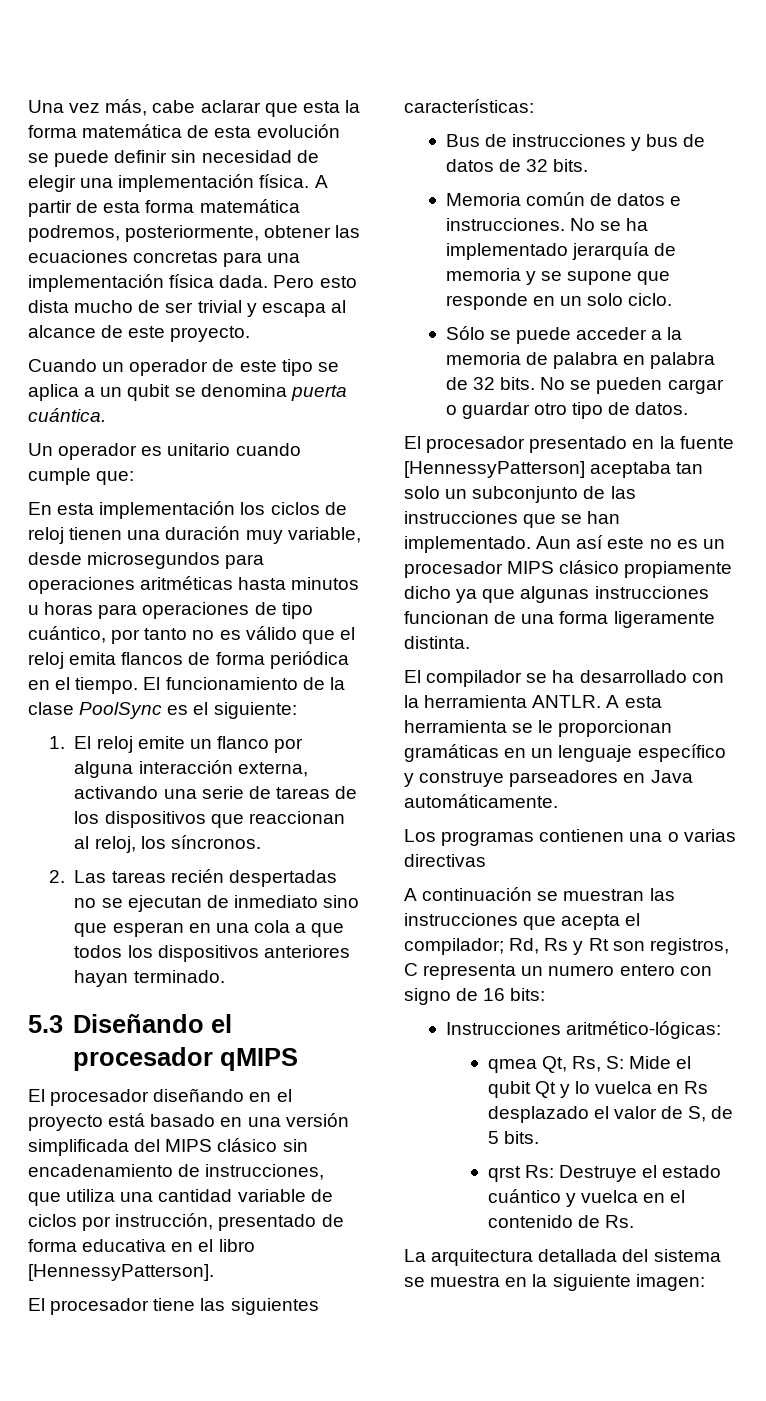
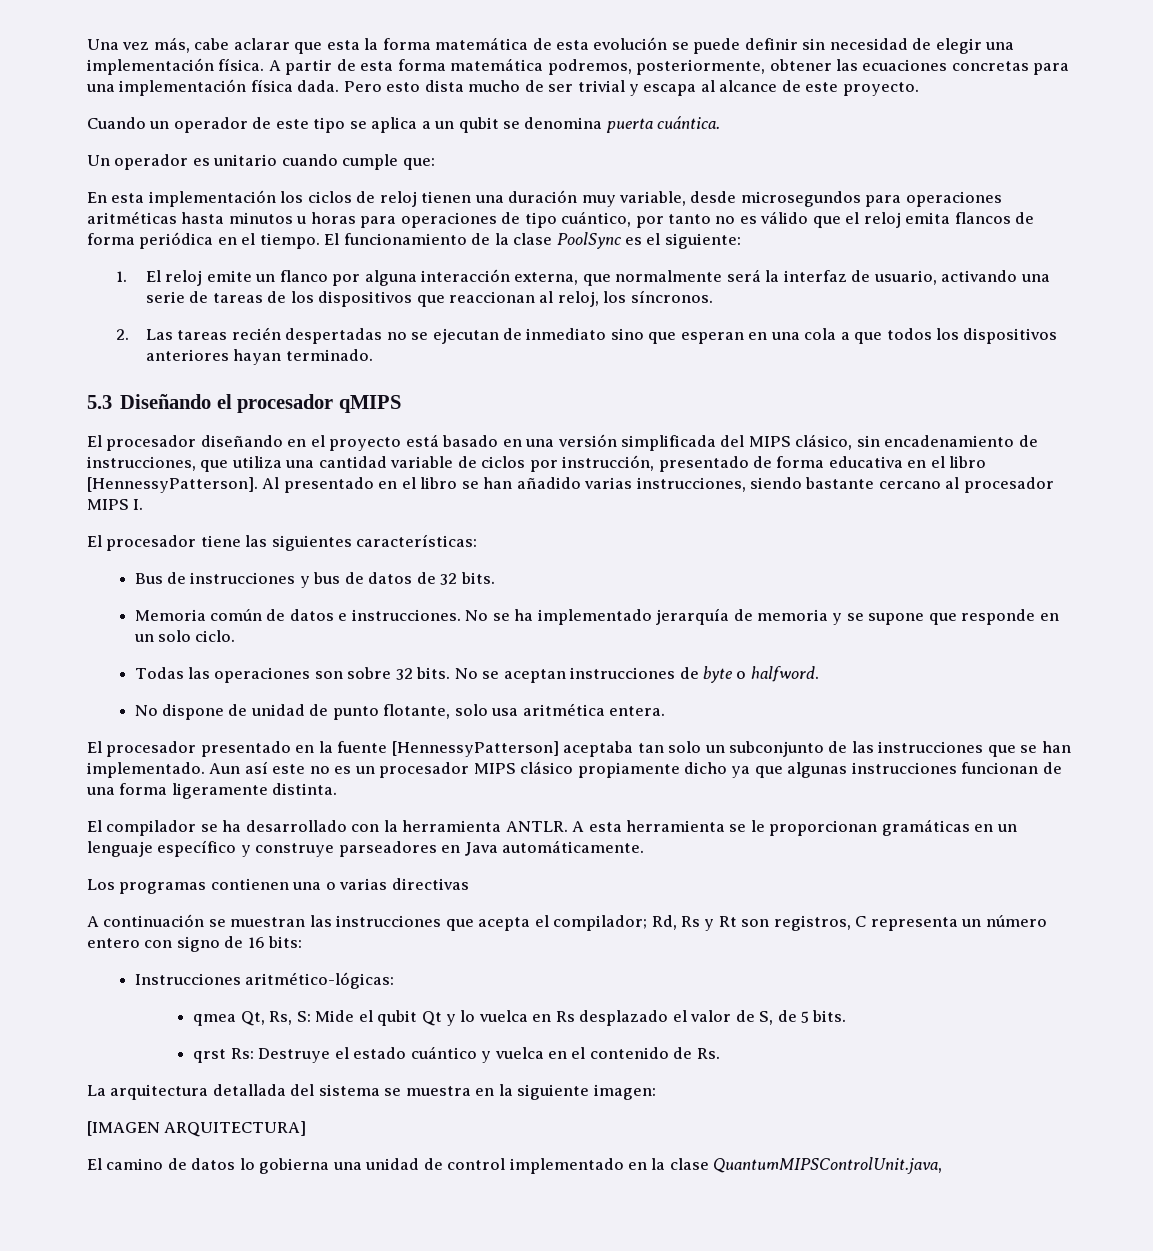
- 1. El reloj emite un flanco por alguna interacción externa, activando una serie de tareas de los dispositivos que reaccionan al reloj, los síncronos.
+ 1. El reloj emite un flanco por alguna interacción externa, que normalmente será la interfaz de usuario, activando una serie de tareas de los dispositivos que reaccionan al reloj, los síncronos.
- El procesador diseñando en el proyecto está basado en una versión simplificada del MIPS clásico sin encadenamiento de instrucciones, que utiliza una cantidad variable de ciclos por instrucción, presentado de forma educativa en el libro [HennessyPatterson].
+ El procesador diseñando en el proyecto está basado en una versión simplificada del MIPS clásico, sin encadenamiento de instrucciones, que utiliza una cantidad variable de ciclos por instrucción, presentado de forma educativa en el libro [HennessyPatterson]. Al presentado en el libro se han añadido varias instrucciones, siendo bastante cercano al procesador MIPS I.
- Sólo se puede acceder a la memoria de palabra en palabra de 32 bits. No se pueden cargar o guardar otro tipo de datos.
+ Todas las operaciones son sobre 32 bits. No se aceptan instrucciones de byte o halfword.
+ No dispone de unidad de punto flotante, solo usa aritmética entera.
- A continuación se muestran las instrucciones que acepta el compilador; Rd, Rs y Rt son registros, C representa un numero entero con signo de 16 bits:
+ A continuación se muestran las instrucciones que acepta el compilador; Rd, Rs y Rt son registros, C representa un número entero con signo de 16 bits:
+ [IMAGEN ARQUITECTURA]
+ El camino de datos lo gobierna una unidad de control implementado en la clase QuantumMIPSControlUnit.java,

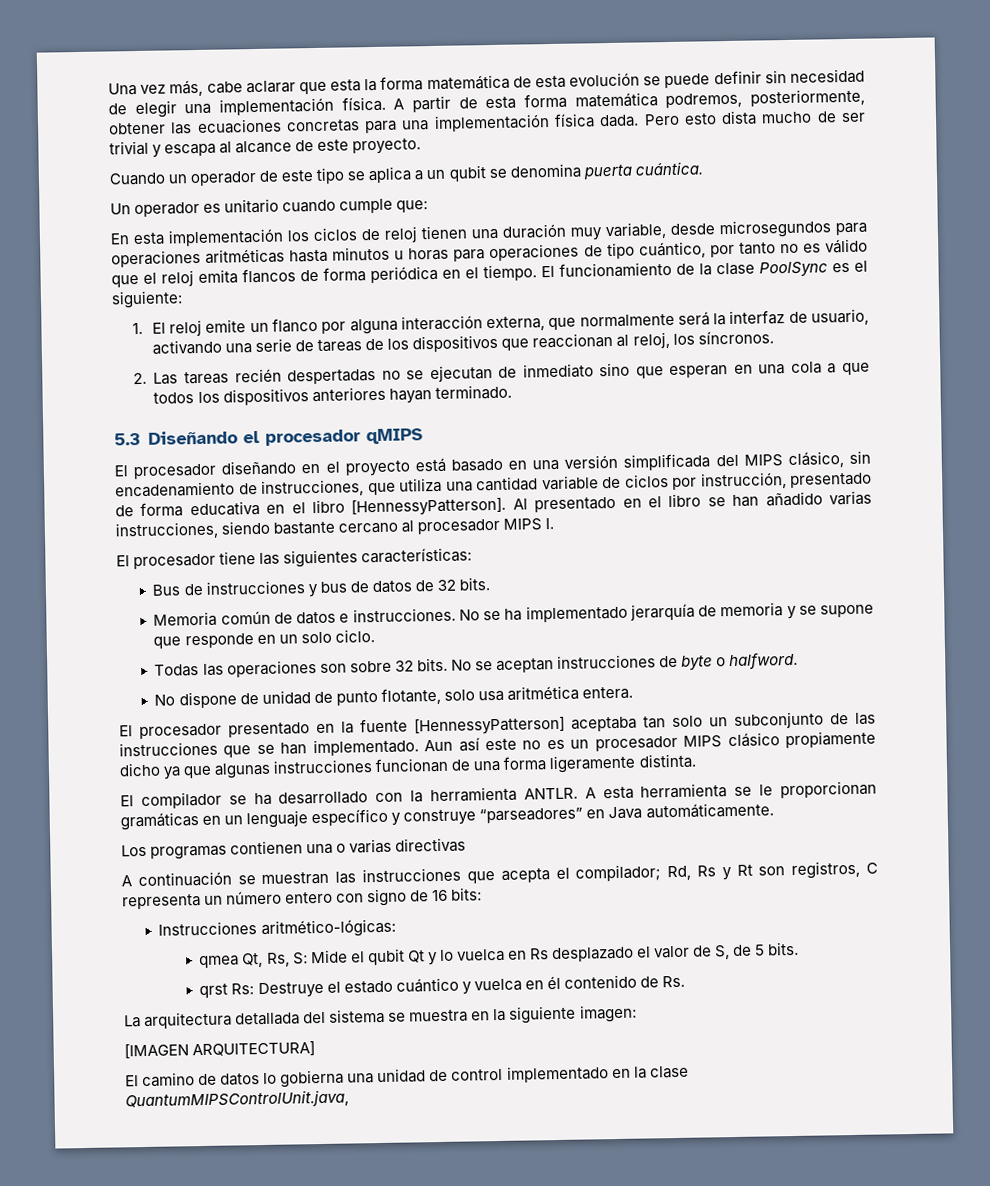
- A esta herramienta se le proporcionan gramáticas en un lenguaje específico y construye parseadores en Java automáticamente.
+ A esta herramienta se le proporcionan gramáticas en un lenguaje específico y construye “parseadores” en Java automáticamente.
- qrst Rs: Destruye el estado cuántico y vuelca en el contenido de Rs.
+ qrst Rs: Destruye el estado cuántico y vuelca en él contenido de Rs.

